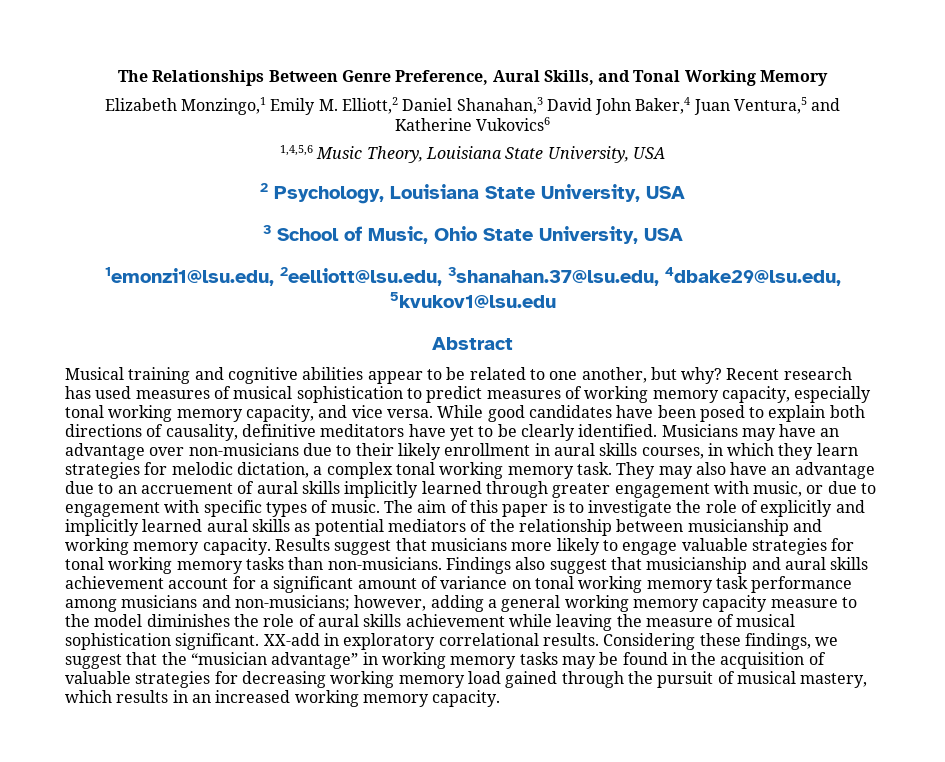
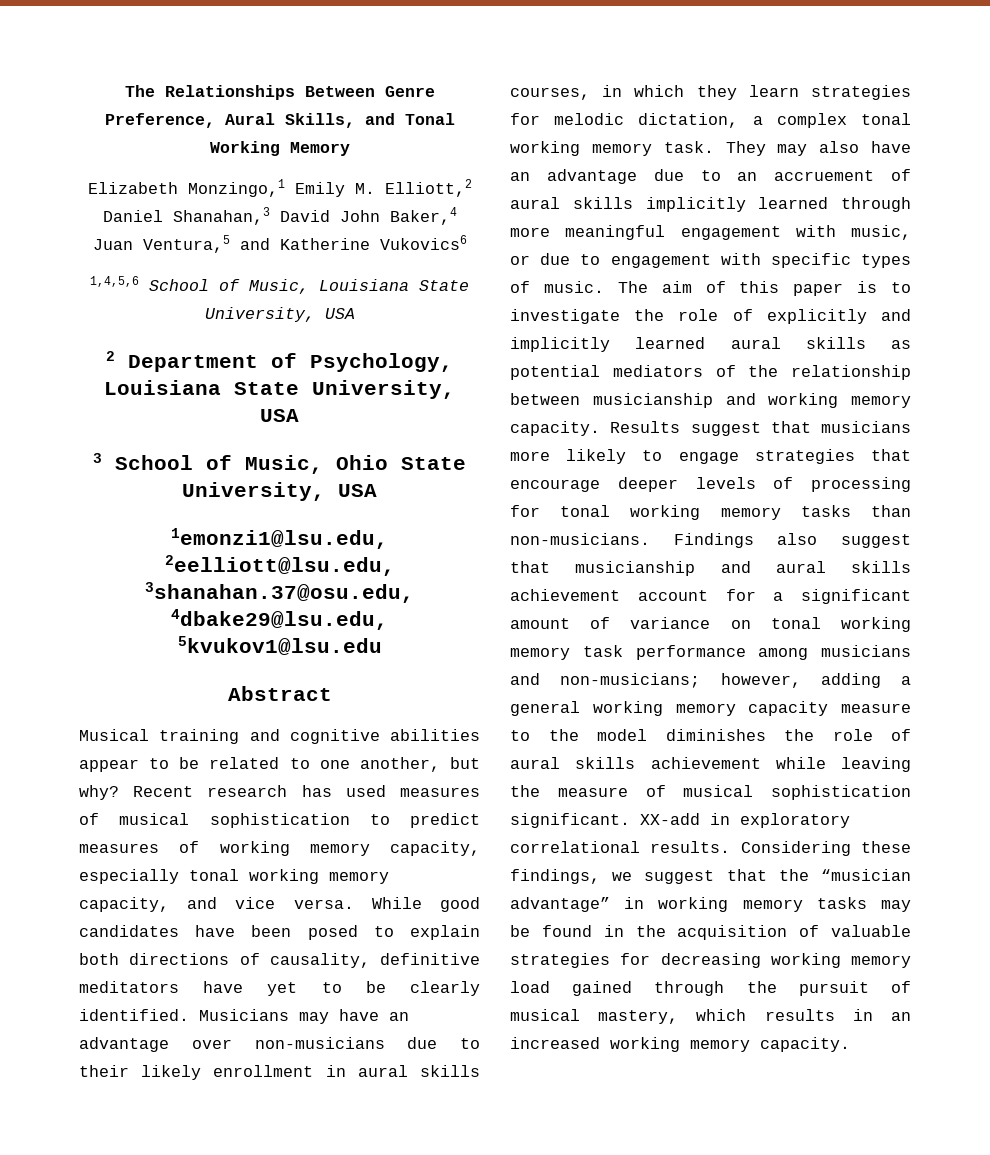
- 1,4,5,6 Music Theory, Louisiana State University, USA
+ 1,4,5,6 School of Music, Louisiana State University, USA
- 2 Psychology, Louisiana State University, USA
+ 2 Department of Psychology, Louisiana State University, USA
- 1emonzi1@lsu.edu, 2eelliott@lsu.edu, 3shanahan.37@lsu.edu, 4dbake29@lsu.edu, 5kvukov1@lsu.edu
+ 1emonzi1@lsu.edu, 2eelliott@lsu.edu, 3shanahan.37@osu.edu, 4dbake29@lsu.edu, 5kvukov1@lsu.edu
- They may also have an advantage due to an accruement of aural skills implicitly learned through greater engagement with music, or due to engagement with specific types of music.
+ They may also have an advantage due to an accruement of aural skills implicitly learned through more meaningful engagement with music, or due to engagement with specific types of music.
- Results suggest that musicians more likely to engage valuable strategies for tonal working memory tasks than non-musicians.
+ Results suggest that musicians more likely to engage strategies that encourage deeper levels of processing for tonal working memory tasks than non-musicians.

